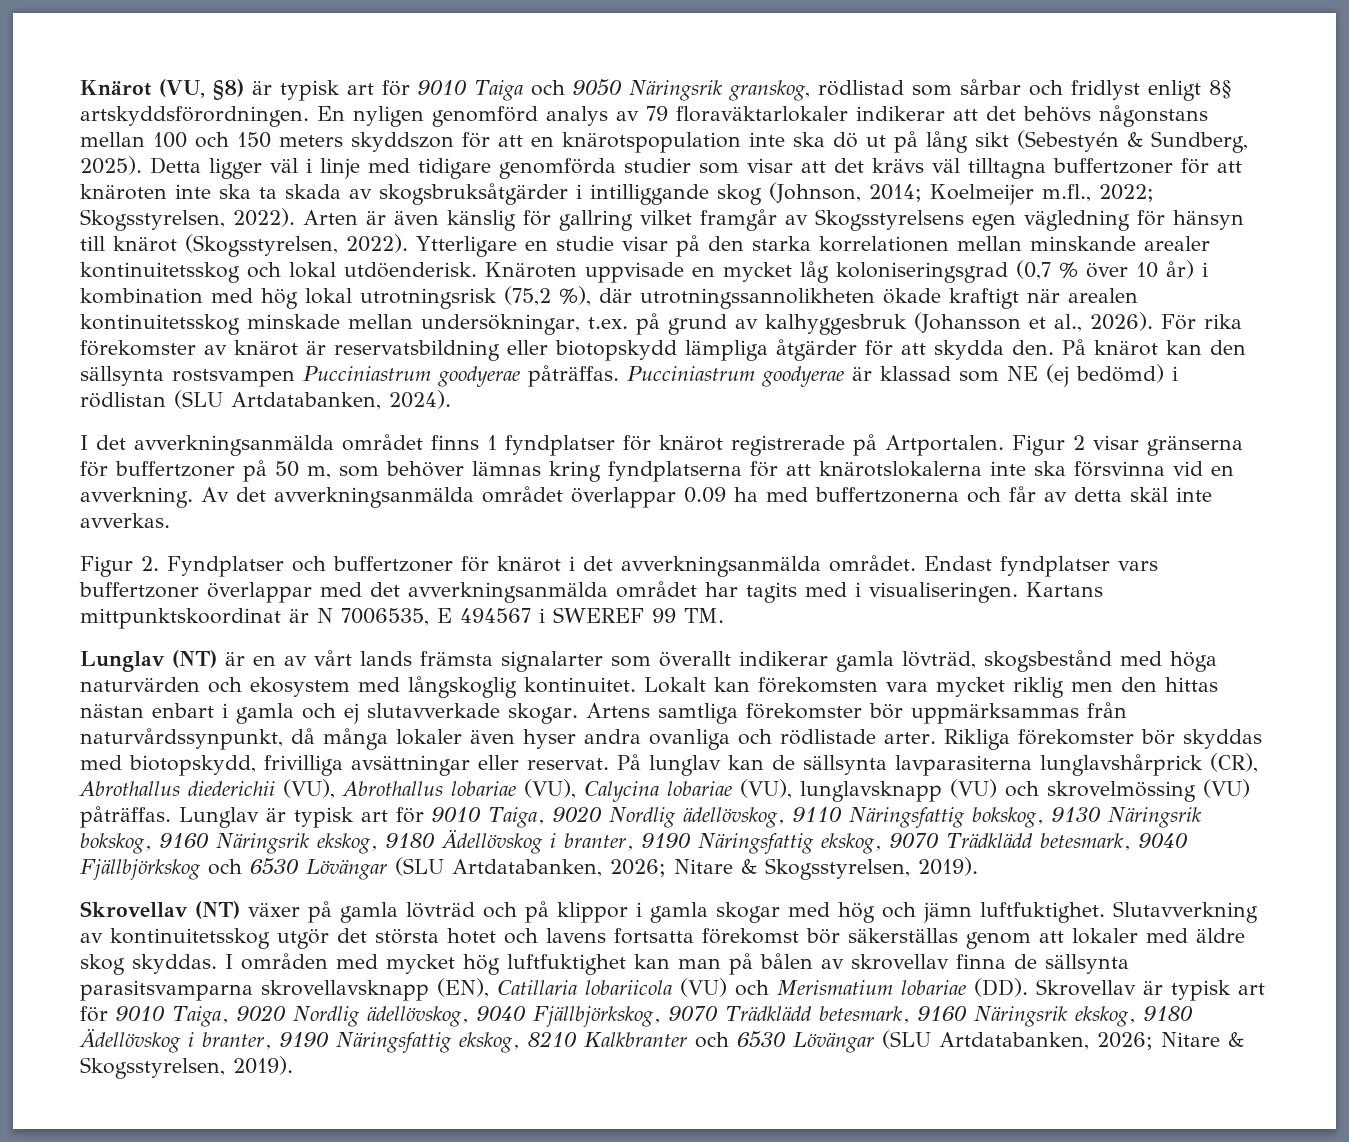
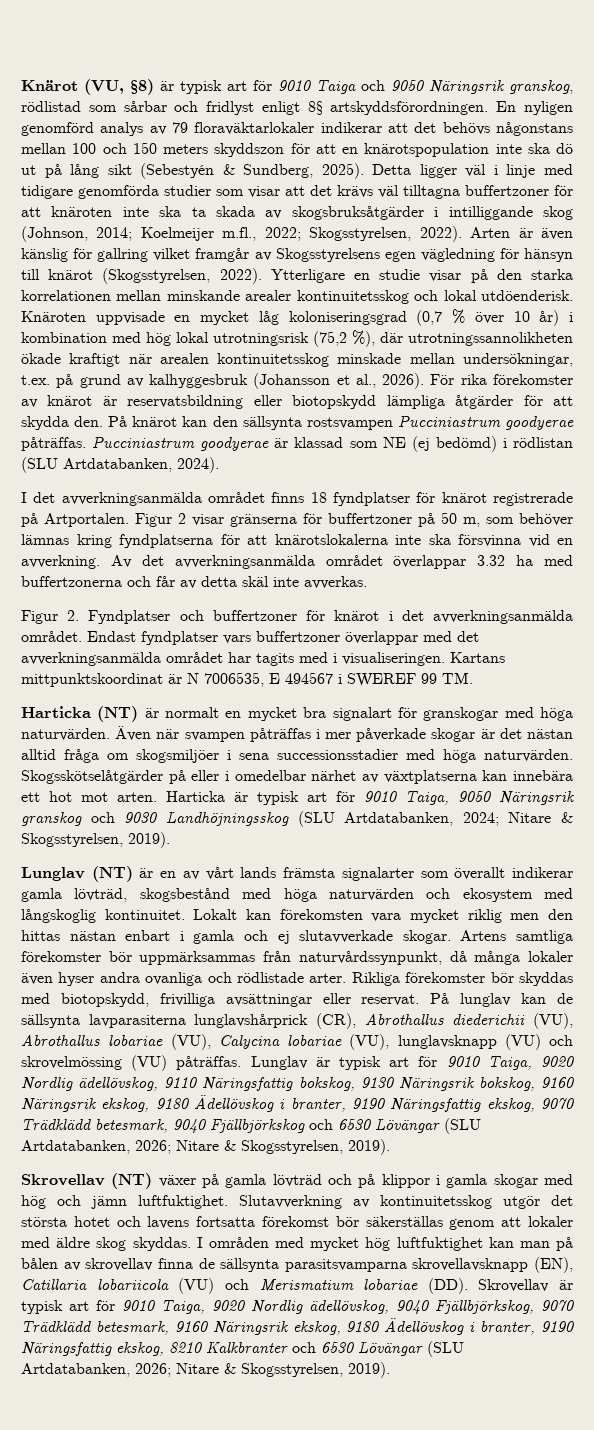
- I det avverkningsanmälda området finns 1 fyndplatser för knärot registrerade på Artportalen.
+ I det avverkningsanmälda området finns 18 fyndplatser för knärot registrerade på Artportalen.
- Av det avverkningsanmälda området överlappar 0.09 ha med buffertzonerna och får av detta skäl inte avverkas.
+ Av det avverkningsanmälda området överlappar 3.32 ha med buffertzonerna och får av detta skäl inte avverkas.
+ Harticka (NT) är normalt en mycket bra signalart för granskogar med höga naturvärden. Även när svampen påträffas i mer påverkade skogar är det nästan alltid fråga om skogsmiljöer i sena successionsstadier med höga naturvärden. Skogsskötselåtgärder på eller i omedelbar närhet av växtplatserna kan innebära ett hot mot arten. Harticka är typisk art för 9010 Taiga, 9050 Näringsrik granskog och 9030 Landhöjningsskog (SLU Artdatabanken, 2024; Nitare & Skogsstyrelsen, 2019).

